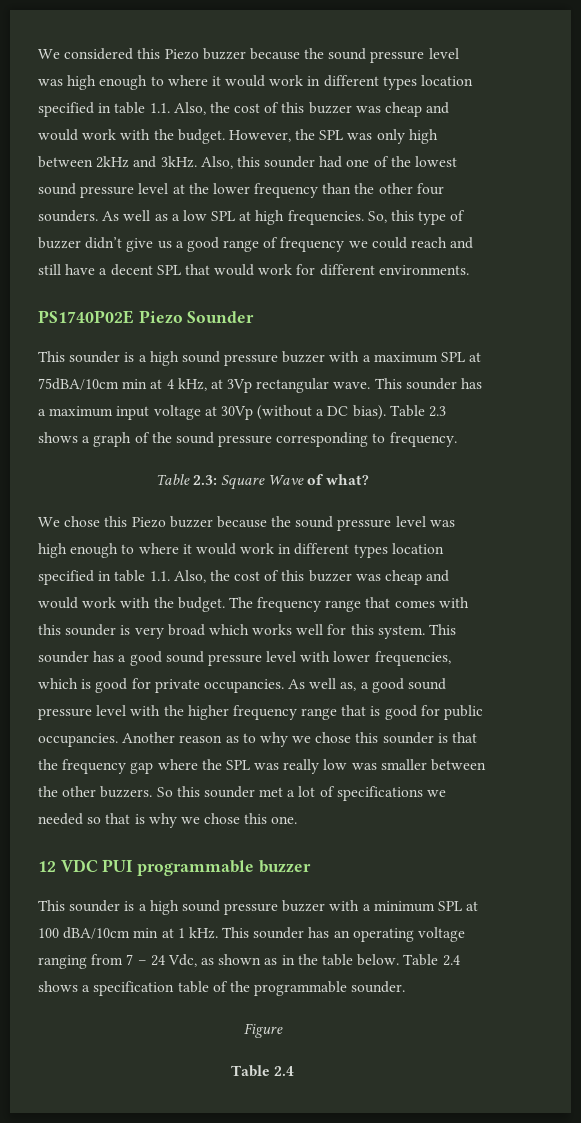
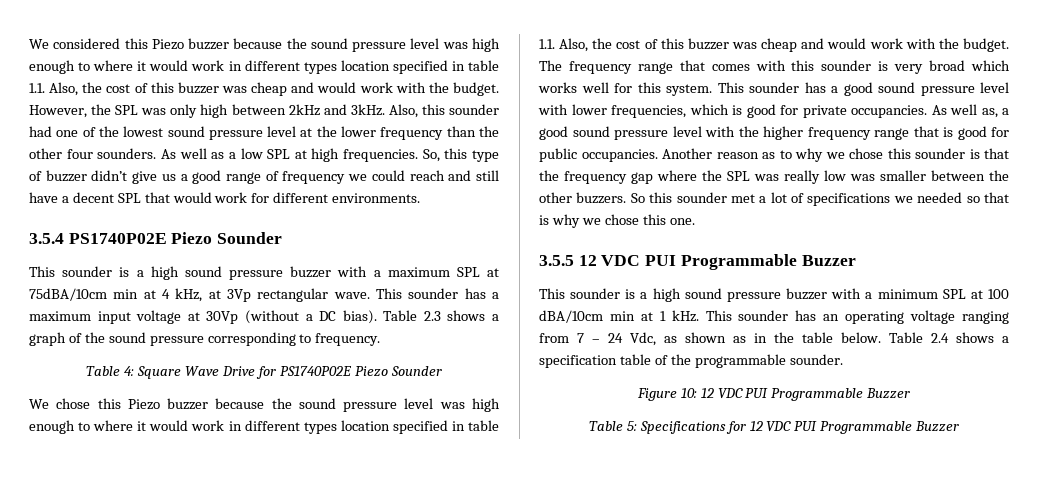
- PS1740P02E Piezo Sounder
+ 3.5.4 PS1740P02E Piezo Sounder
- Table 2.3: Square Wave of what?
+ Table 4: Square Wave Drive for PS1740P02E Piezo Sounder
- 12 VDC PUI programmable buzzer
+ 3.5.5 12 VDC PUI Programmable Buzzer
- Figure
- Table 2.4
+ Figure 10: 12 VDC PUI Programmable Buzzer
+ Table 5: Specifications for 12 VDC PUI Programmable Buzzer

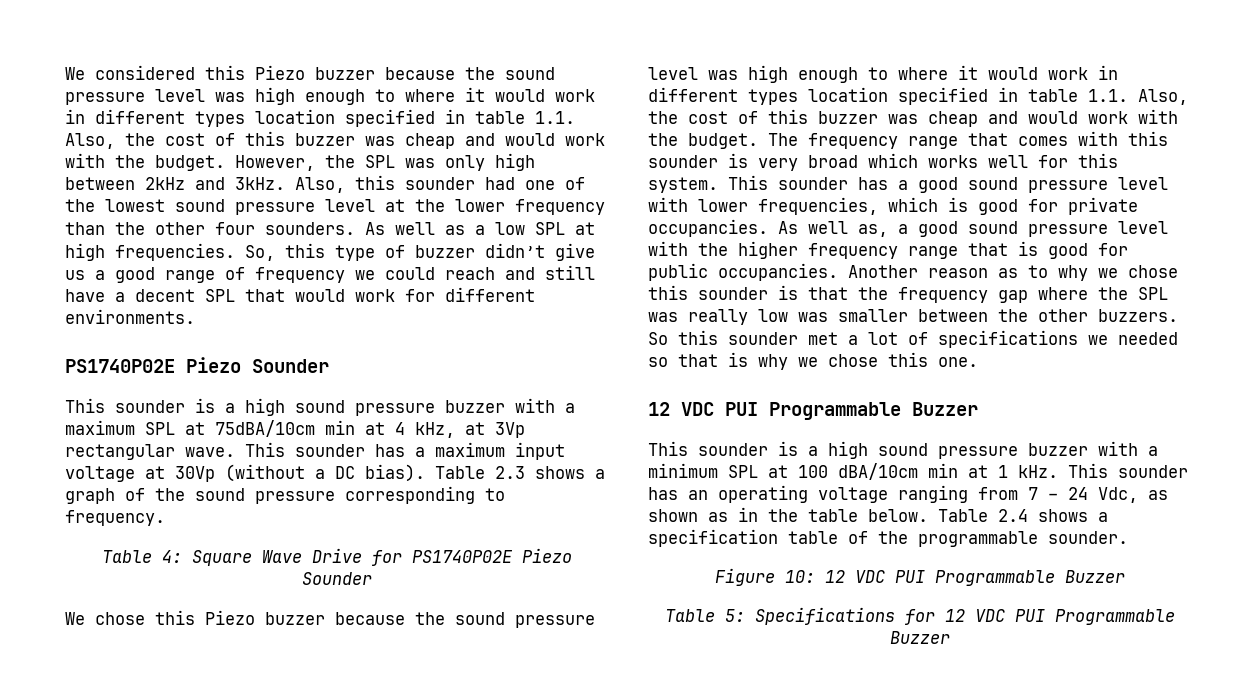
  So, this type of buzzer didn’t give us a good range of frequency we could reach and still have a decent SPL that would work for different environments.
- 3.5.4 PS1740P02E Piezo Sounder
+ PS1740P02E Piezo Sounder
  So this sounder met a lot of specifications we needed so that is why we chose this one.
- 3.5.5 12 VDC PUI Programmable Buzzer
+ 12 VDC PUI Programmable Buzzer

